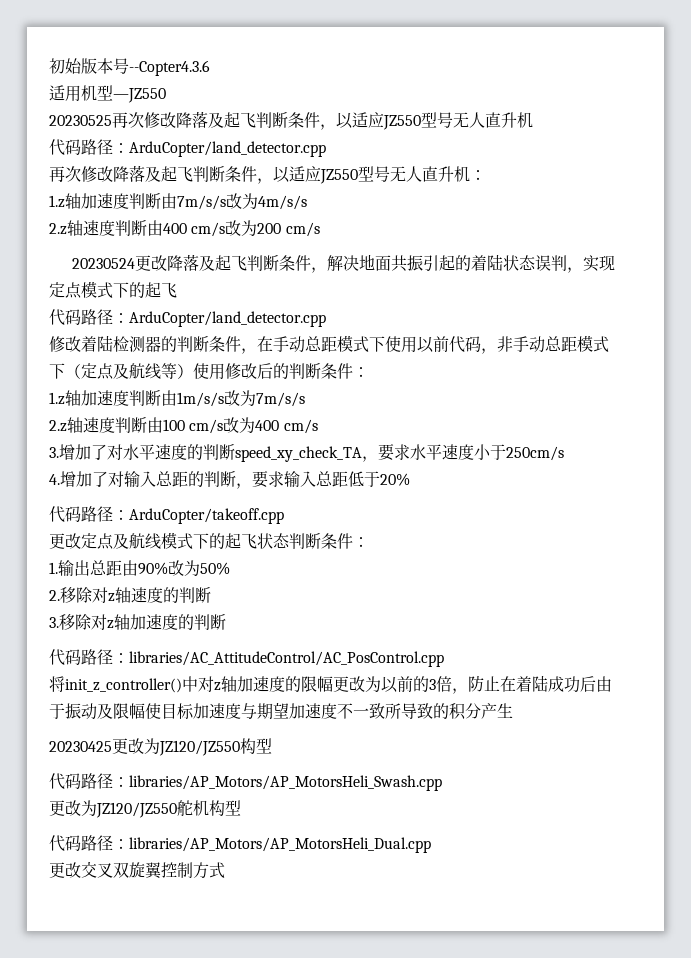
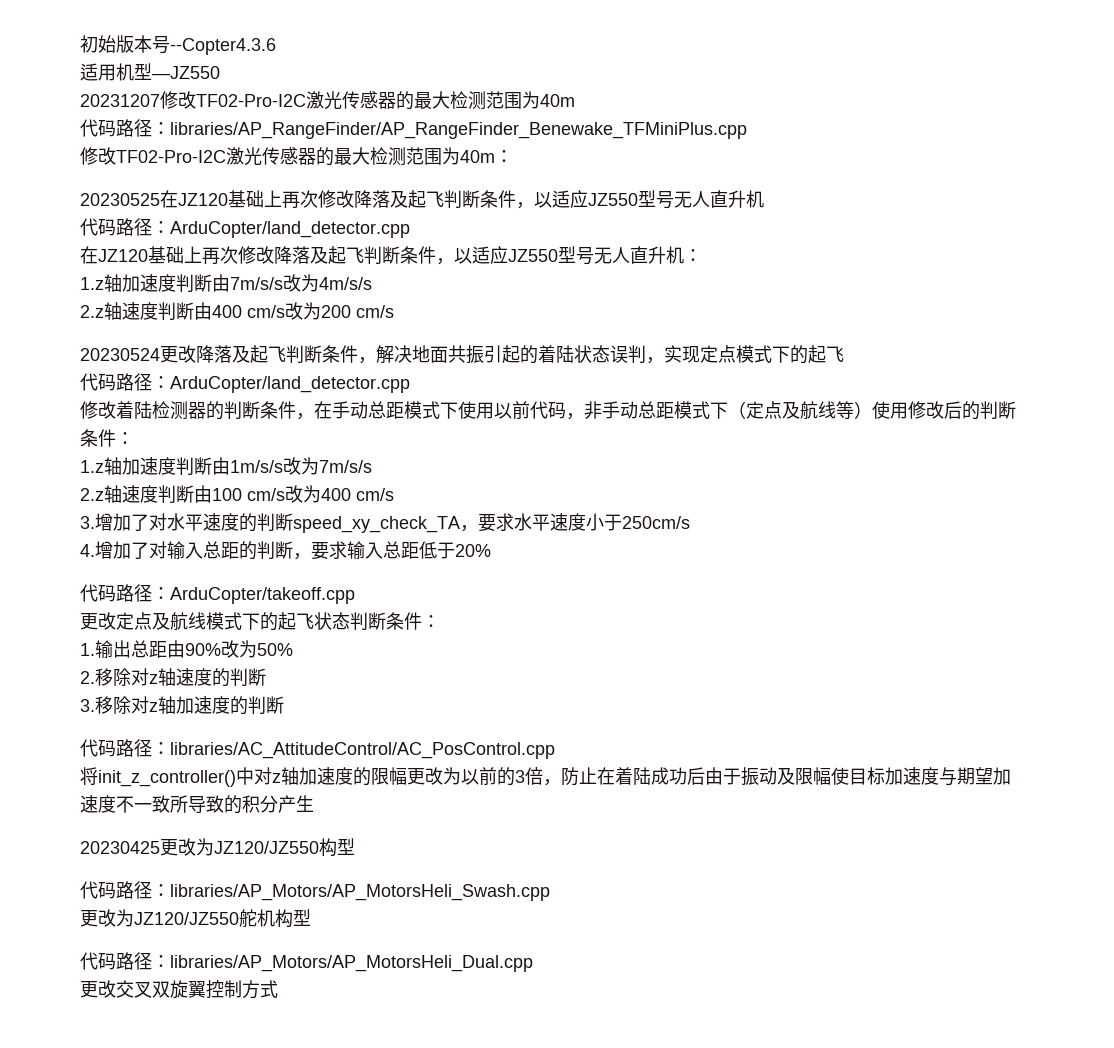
- 20230525再次修改降落及起飞判断条件，以适应JZ550型号无人直升机
+ 20231207修改TF02-Pro-I2C激光传感器的最大检测范围为40m
+ 代码路径：libraries/AP_RangeFinder/AP_RangeFinder_Benewake_TFMiniPlus.cpp
+ 修改TF02-Pro-I2C激光传感器的最大检测范围为40m：
+ 20230525在JZ120基础上再次修改降落及起飞判断条件，以适应JZ550型号无人直升机
- 再次修改降落及起飞判断条件，以适应JZ550型号无人直升机：
+ 在JZ120基础上再次修改降落及起飞判断条件，以适应JZ550型号无人直升机：

